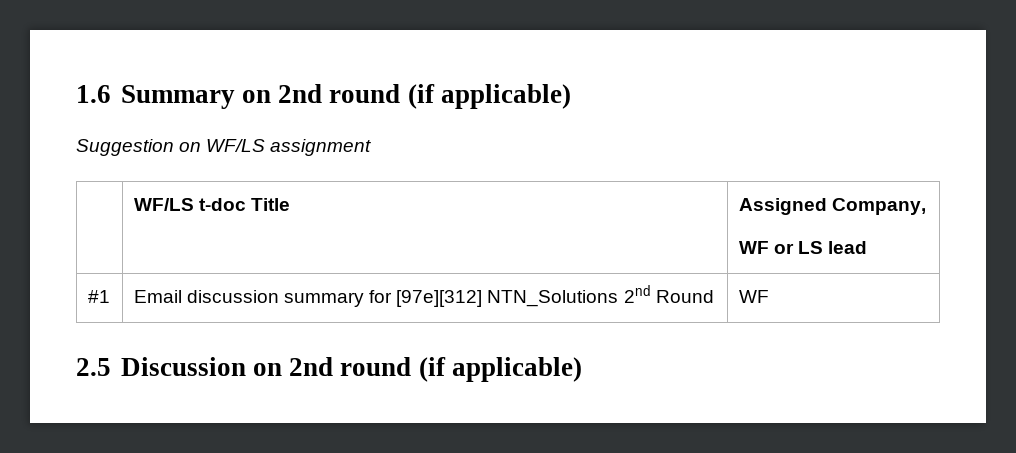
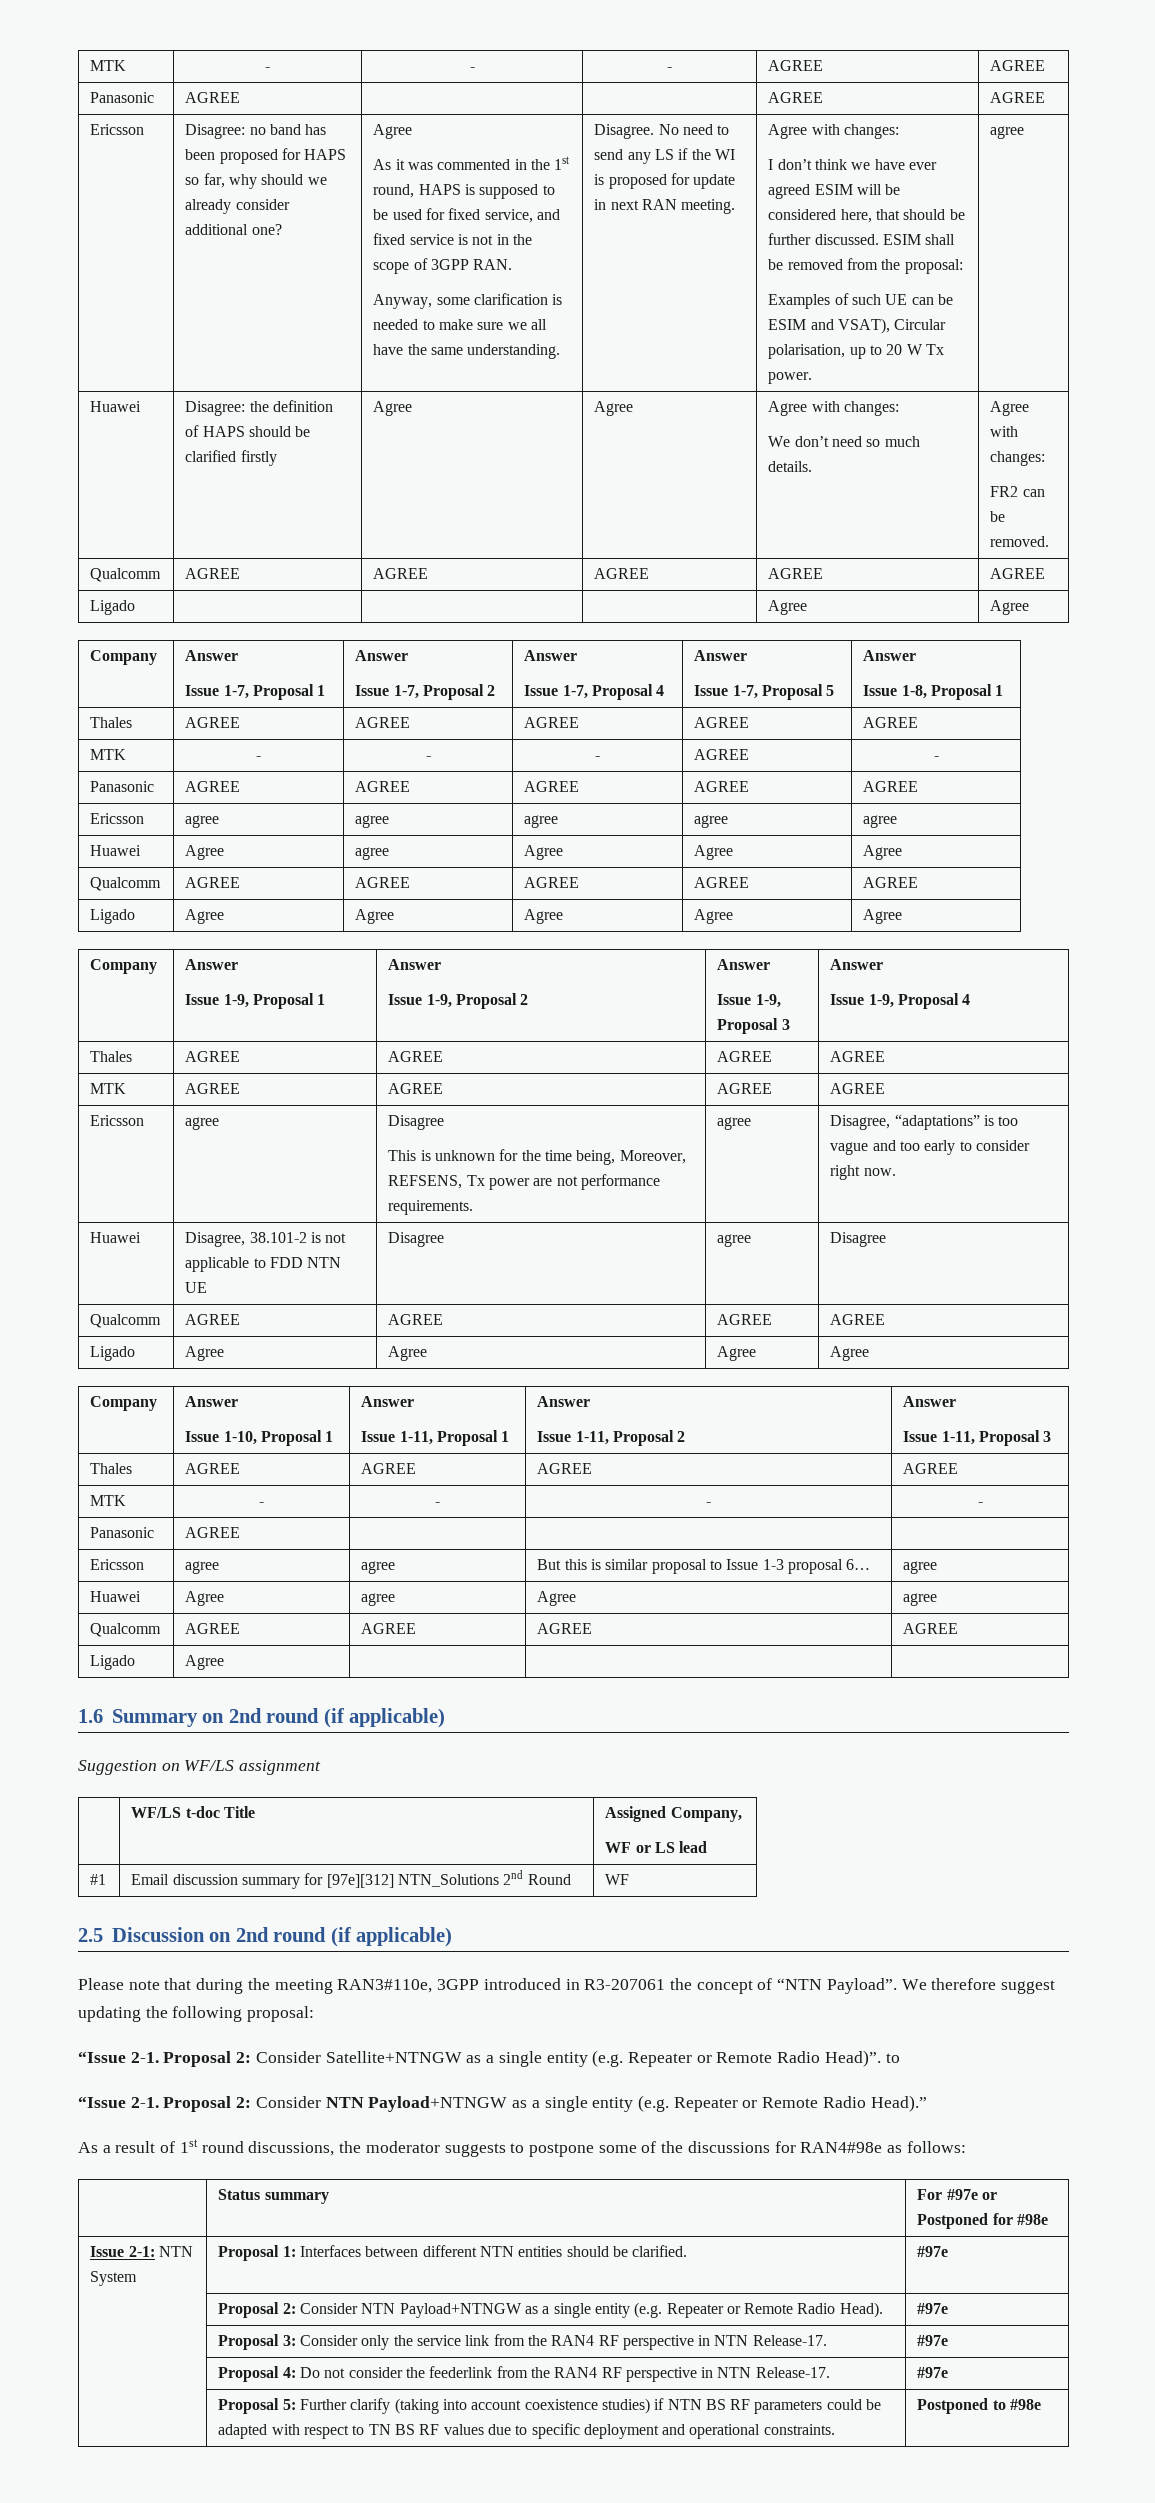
+ MTK | - | - | - | AGREE | AGREE
+ Panasonic | AGREE | | | AGREE | AGREE
+ Ericsson | Disagree: no band has been proposed for HAPS so far, why should we already consider additional one? | Agree
+ As it was commented in the 1st round, HAPS is supposed to be used for fixed service, and fixed service is not in the scope of 3GPP RAN.
+ Anyway, some clarification is needed to make sure we all have the same understanding. | Disagree. No need to send any LS if the WI is proposed for update in next RAN meeting. | Agree with changes:
+ I don’t think we have ever agreed ESIM will be considered here, that should be further discussed. ESIM shall be removed from the proposal:
+ Examples of such UE can be ESIM and VSAT), Circular polarisation, up to 20 W Tx power. | agree
+ Huawei | Disagree: the definition of HAPS should be clarified firstly | Agree | Agree | Agree with changes:
+ We don’t need so much details. | Agree with changes:
+ FR2 can be removed.
+ Qualcomm | AGREE | AGREE | AGREE | AGREE | AGREE
+ Ligado | | | | Agree | Agree
+ Company | Answer
+ Issue 1-7, Proposal 1 | Answer
+ Issue 1-7, Proposal 2 | Answer
+ Issue 1-7, Proposal 4 | Answer
+ Issue 1-7, Proposal 5 | Answer
+ Issue 1-8, Proposal 1
+ Thales | AGREE | AGREE | AGREE | AGREE | AGREE
+ MTK | - | - | - | AGREE | -
+ Panasonic | AGREE | AGREE | AGREE | AGREE | AGREE
+ Ericsson | agree | agree | agree | agree | agree
+ Huawei | Agree | agree | Agree | Agree | Agree
+ Qualcomm | AGREE | AGREE | AGREE | AGREE | AGREE
+ Ligado | Agree | Agree | Agree | Agree | Agree
+ Company | Answer
+ Issue 1-9, Proposal 1 | Answer
+ Issue 1-9, Proposal 2 | Answer
+ Issue 1-9, Proposal 3 | Answer
+ Issue 1-9, Proposal 4
+ Thales | AGREE | AGREE | AGREE | AGREE
+ MTK | AGREE | AGREE | AGREE | AGREE
+ Ericsson | agree | Disagree
+ This is unknown for the time being, Moreover, REFSENS, Tx power are not performance requirements. | agree | Disagree, “adaptations” is too vague and too early to consider right now.
+ Huawei | Disagree, 38.101-2 is not applicable to FDD NTN UE | Disagree | agree | Disagree
+ Qualcomm | AGREE | AGREE | AGREE | AGREE
+ Ligado | Agree | Agree | Agree | Agree
+ Company | Answer
+ Issue 1-10, Proposal 1 | Answer
+ Issue 1-11, Proposal 1 | Answer
+ Issue 1-11, Proposal 2 | Answer
+ Issue 1-11, Proposal 3
+ Thales | AGREE | AGREE | AGREE | AGREE
+ MTK | - | - | - | -
+ Panasonic | AGREE | | |
+ Ericsson | agree | agree | But this is similar proposal to Issue 1-3 proposal 6… | agree
+ Huawei | Agree | agree | Agree | agree
+ Qualcomm | AGREE | AGREE | AGREE | AGREE
+ Ligado | Agree | | |
+ Please note that during the meeting RAN3#110e, 3GPP introduced in R3-207061 the concept of “NTN Payload”. We therefore suggest updating the following proposal:
+ “Issue 2-1. Proposal 2: Consider Satellite+NTNGW as a single entity (e.g. Repeater or Remote Radio Head)”. to
+ “Issue 2-1. Proposal 2: Consider NTN Payload+NTNGW as a single entity (e.g. Repeater or Remote Radio Head).”
+ As a result of 1st round discussions, the moderator suggests to postpone some of the discussions for RAN4#98e as follows:
+ | Status summary | For #97e or Postponed for #98e
+ Issue 2-1: NTN System | Proposal 1: Interfaces between different NTN entities should be clarified. | #97e
+ | Proposal 2: Consider NTN Payload+NTNGW as a single entity (e.g. Repeater or Remote Radio Head). | #97e
+ | Proposal 3: Consider only the service link from the RAN4 RF perspective in NTN Release-17. | #97e
+ | Proposal 4: Do not consider the feederlink from the RAN4 RF perspective in NTN Release-17. | #97e
+ | Proposal 5: Further clarify (taking into account coexistence studies) if NTN BS RF parameters could be adapted with respect to TN BS RF values due to specific deployment and operational constraints. | Postponed to #98e

